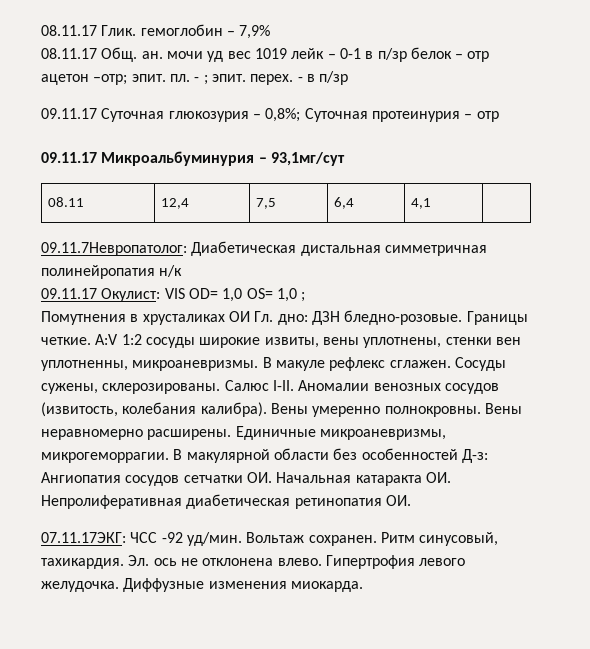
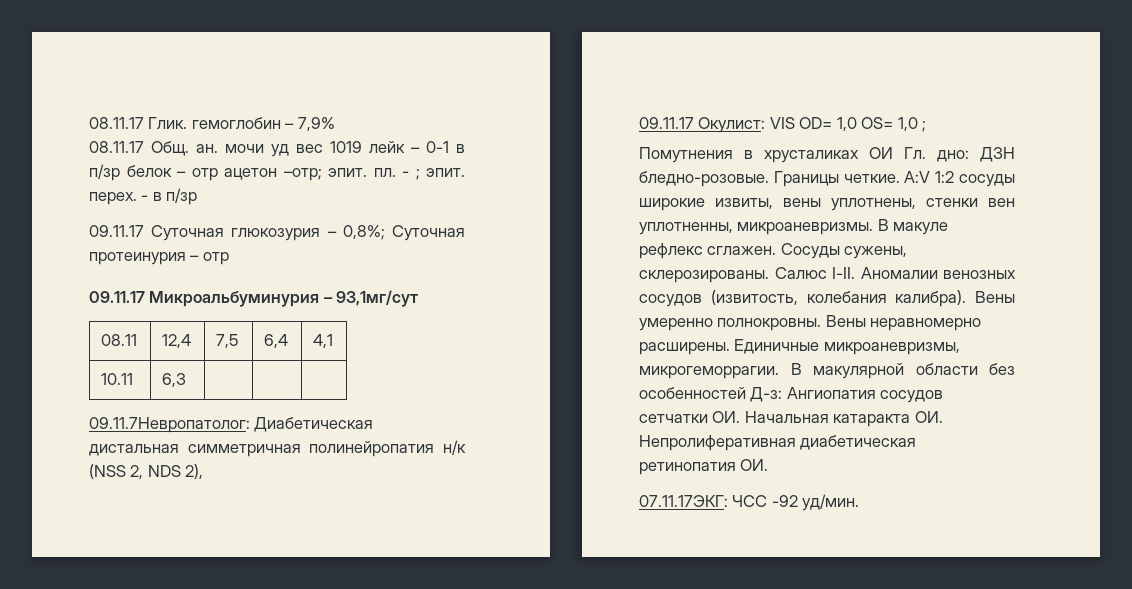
- 08.11 | 12,4 | 7,5 | 6,4 | 4,1 |
+ 08.11 | 12,4 | 7,5 | 6,4 | 4,1
+ 10.11 | 6,3 | | |
- 09.11.7Невропатолог: Диабетическая дистальная симметричная полинейропатия н/к
+ 09.11.7Невропатолог: Диабетическая дистальная симметричная полинейропатия н/к (NSS 2, NDS 2),
- Вольтаж сохранен. Ритм синусовый, тахикардия. Эл. ось не отклонена влево. Гипертрофия левого желудочка. Диффузные изменения миокарда.

